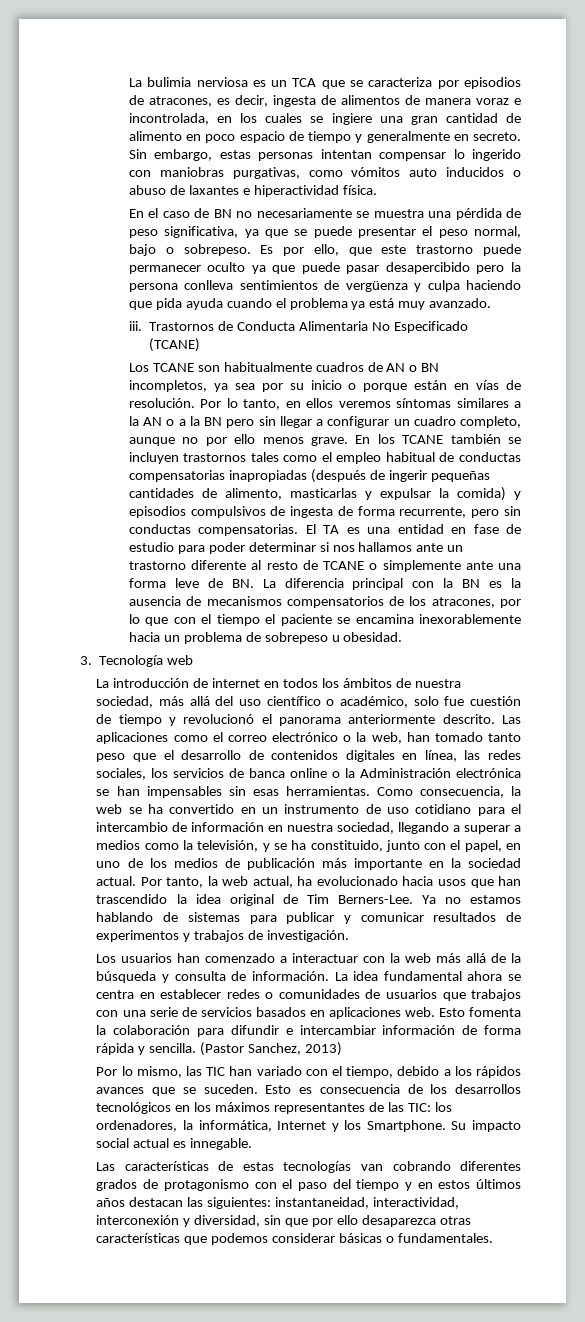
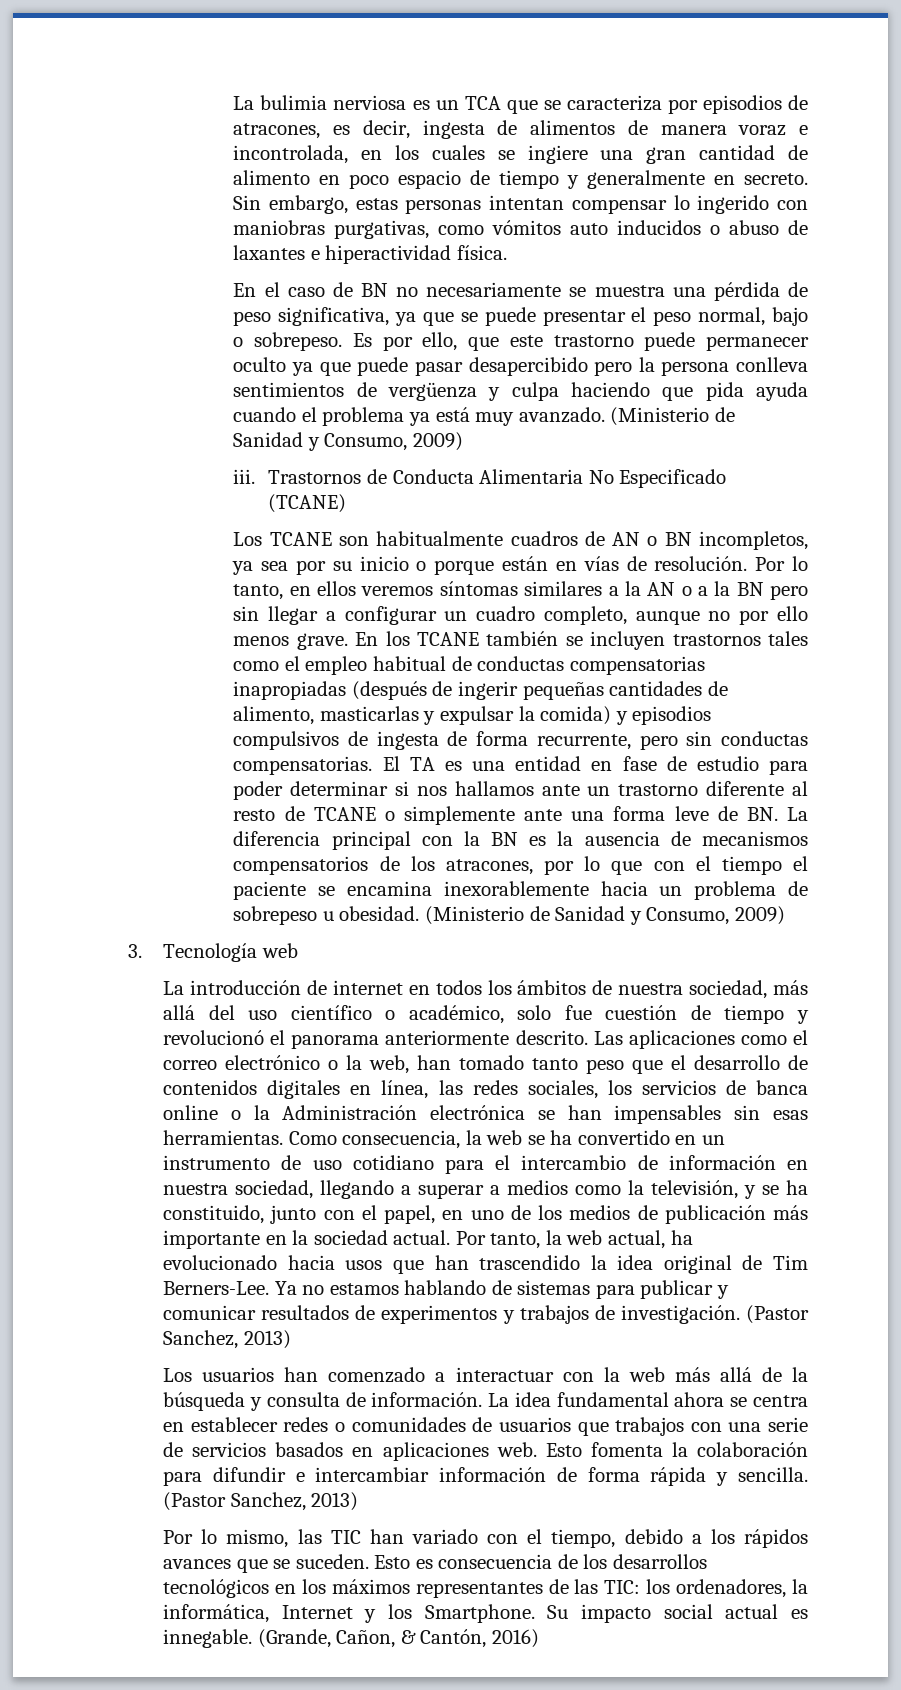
- Es por ello, que este trastorno puede permanecer oculto ya que puede pasar desapercibido pero la persona conlleva sentimientos de vergüenza y culpa haciendo que pida ayuda cuando el problema ya está muy avanzado.
+ Es por ello, que este trastorno puede permanecer oculto ya que puede pasar desapercibido pero la persona conlleva sentimientos de vergüenza y culpa haciendo que pida ayuda cuando el problema ya está muy avanzado. (Ministerio de Sanidad y Consumo, 2009)
- El TA es una entidad en fase de estudio para poder determinar si nos hallamos ante un trastorno diferente al resto de TCANE o simplemente ante una forma leve de BN. La diferencia principal con la BN es la ausencia de mecanismos compensatorios de los atracones, por lo que con el tiempo el paciente se encamina inexorablemente hacia un problema de sobrepeso u obesidad.
+ El TA es una entidad en fase de estudio para poder determinar si nos hallamos ante un trastorno diferente al resto de TCANE o simplemente ante una forma leve de BN. La diferencia principal con la BN es la ausencia de mecanismos compensatorios de los atracones, por lo que con el tiempo el paciente se encamina inexorablemente hacia un problema de sobrepeso u obesidad. (Ministerio de Sanidad y Consumo, 2009)
- Ya no estamos hablando de sistemas para publicar y comunicar resultados de experimentos y trabajos de investigación.
+ Ya no estamos hablando de sistemas para publicar y comunicar resultados de experimentos y trabajos de investigación. (Pastor Sanchez, 2013)
- Su impacto social actual es innegable.
- Las características de estas tecnologías van cobrando diferentes grados de protagonismo con el paso del tiempo y en estos últimos años destacan las siguientes: instantaneidad, interactividad, interconexión y diversidad, sin que por ello desaparezca otras características que podemos considerar básicas o fundamentales.
+ Su impacto social actual es innegable. (Grande, Cañon, & Cantón, 2016)

